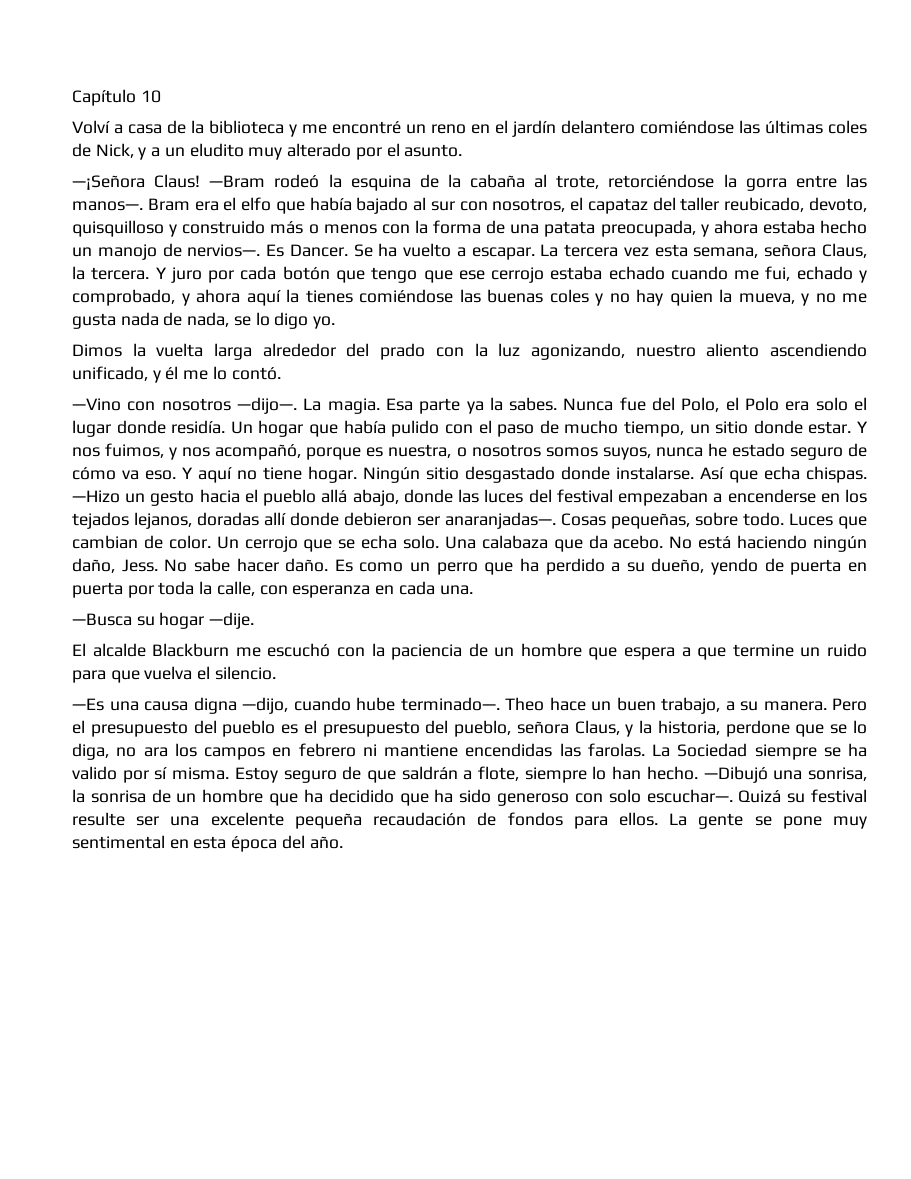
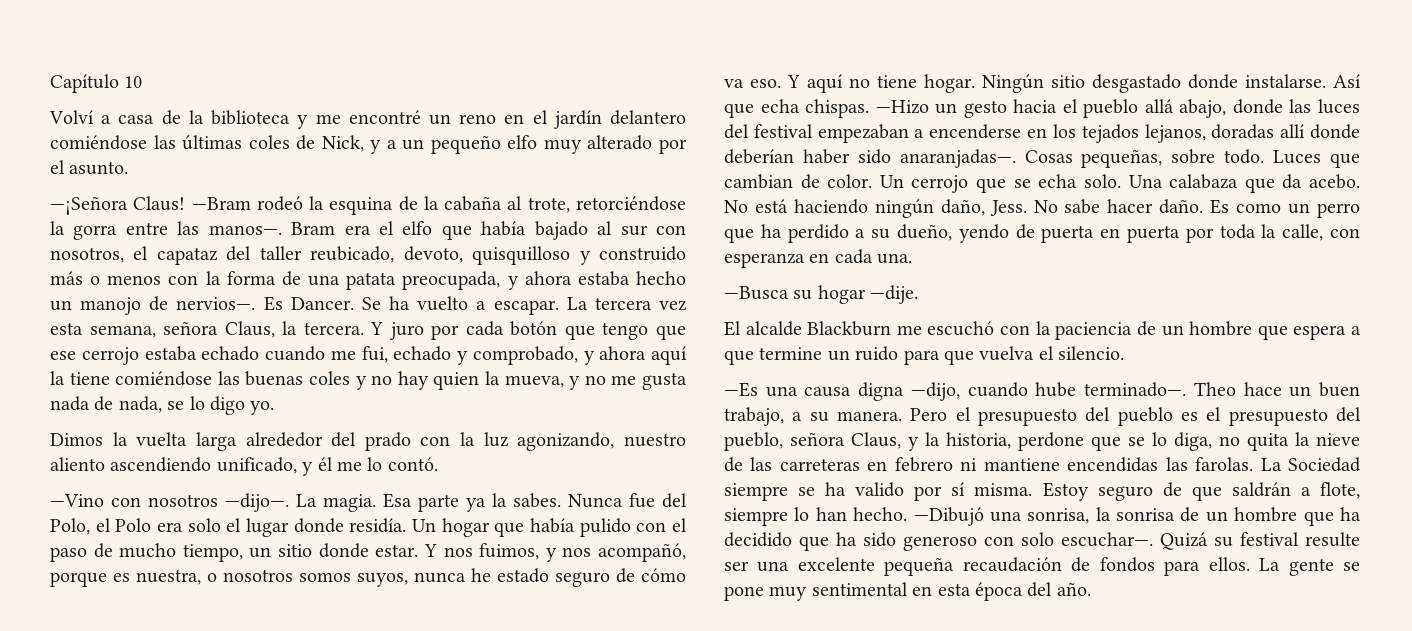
- Volví a casa de la biblioteca y me encontré un reno en el jardín delantero comiéndose las últimas coles de Nick, y a un eludito muy alterado por el asunto.
+ Volví a casa de la biblioteca y me encontré un reno en el jardín delantero comiéndose las últimas coles de Nick, y a un pequeño elfo muy alterado por el asunto.
- Y juro por cada botón que tengo que ese cerrojo estaba echado cuando me fui, echado y comprobado, y ahora aquí la tienes comiéndose las buenas coles y no hay quien la mueva, y no me gusta nada de nada, se lo digo yo.
+ Y juro por cada botón que tengo que ese cerrojo estaba echado cuando me fui, echado y comprobado, y ahora aquí la tiene comiéndose las buenas coles y no hay quien la mueva, y no me gusta nada de nada, se lo digo yo.
- —Hizo un gesto hacia el pueblo allá abajo, donde las luces del festival empezaban a encenderse en los tejados lejanos, doradas allí donde debieron ser anaranjadas—.
+ —Hizo un gesto hacia el pueblo allá abajo, donde las luces del festival empezaban a encenderse en los tejados lejanos, doradas allí donde deberían haber sido anaranjadas—.
- Pero el presupuesto del pueblo es el presupuesto del pueblo, señora Claus, y la historia, perdone que se lo diga, no ara los campos en febrero ni mantiene encendidas las farolas.
+ Pero el presupuesto del pueblo es el presupuesto del pueblo, señora Claus, y la historia, perdone que se lo diga, no quita la nieve de las carreteras en febrero ni mantiene encendidas las farolas.

